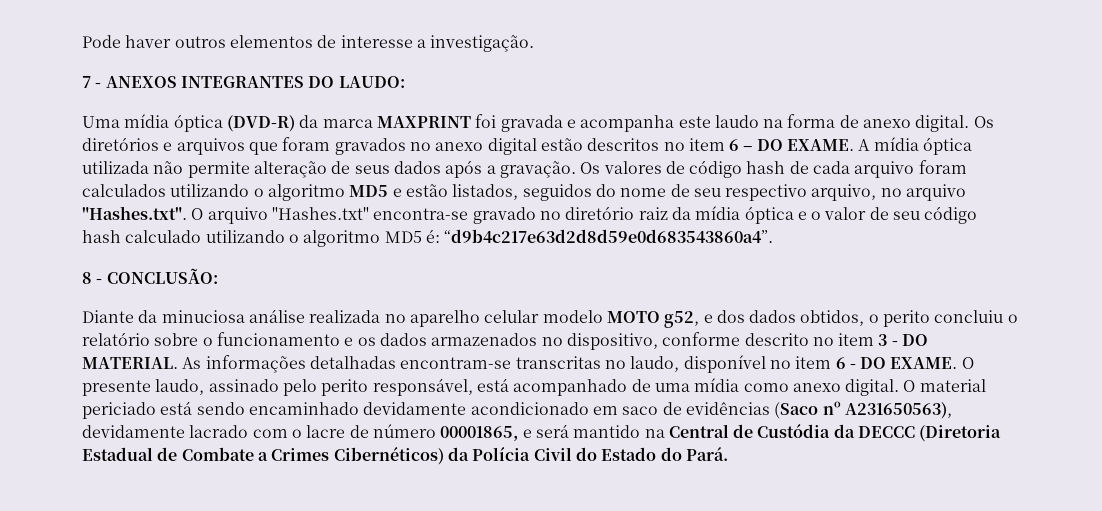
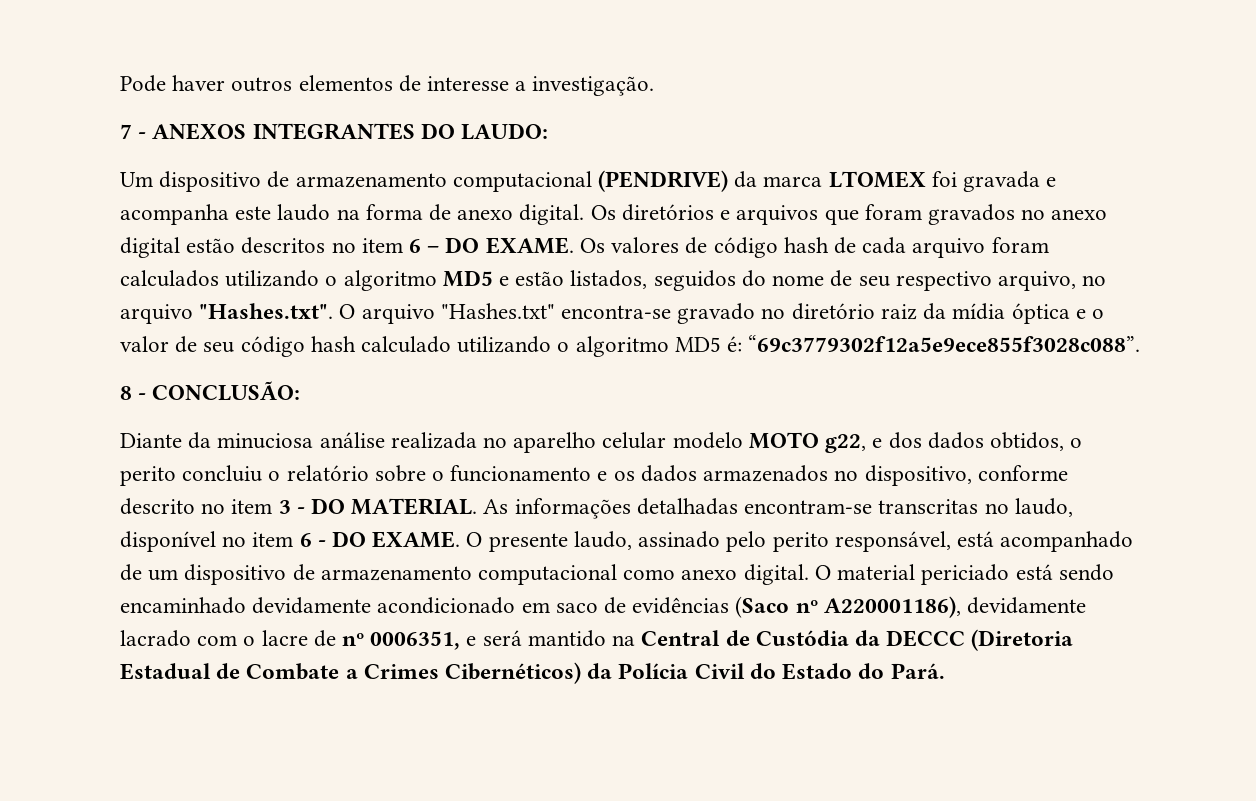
- Uma mídia óptica (DVD-R) da marca MAXPRINT foi gravada e acompanha este laudo na forma de anexo digital.
+ Um dispositivo de armazenamento computacional (PENDRIVE) da marca LTOMEX foi gravada e acompanha este laudo na forma de anexo digital.
- A mídia óptica utilizada não permite alteração de seus dados após a gravação.
- Os valores de código hash de cada arquivo foram calculados utilizando o algoritmo MD5 e estão listados, seguidos do nome de seu respectivo arquivo, no arquivo "Hashes.txt". O arquivo "Hashes.txt" encontra-se gravado no diretório raiz da mídia óptica e o valor de seu código hash calculado utilizando o algoritmo MD5 é: “d9b4c217e63d2d8d59e0d683543860a4”.
+ Os valores de código hash de cada arquivo foram calculados utilizando o algoritmo MD5 e estão listados, seguidos do nome de seu respectivo arquivo, no arquivo "Hashes.txt". O arquivo "Hashes.txt" encontra-se gravado no diretório raiz da mídia óptica e o valor de seu código hash calculado utilizando o algoritmo MD5 é: “69c3779302f12a5e9ece855f3028c088”.
- Diante da minuciosa análise realizada no aparelho celular modelo MOTO g52, e dos dados obtidos, o perito concluiu o relatório sobre o funcionamento e os dados armazenados no dispositivo, conforme descrito no item 3 - DO MATERIAL.
+ Diante da minuciosa análise realizada no aparelho celular modelo MOTO g22, e dos dados obtidos, o perito concluiu o relatório sobre o funcionamento e os dados armazenados no dispositivo, conforme descrito no item 3 - DO MATERIAL.
- O presente laudo, assinado pelo perito responsável, está acompanhado de uma mídia como anexo digital.
+ O presente laudo, assinado pelo perito responsável, está acompanhado de um dispositivo de armazenamento computacional como anexo digital.
- O material periciado está sendo encaminhado devidamente acondicionado em saco de evidências (Saco nº A231650563), devidamente lacrado com o lacre de número 00001865, e será mantido na Central de Custódia da DECCC (Diretoria Estadual de Combate a Crimes Cibernéticos) da Polícia Civil do Estado do Pará.
+ O material periciado está sendo encaminhado devidamente acondicionado em saco de evidências (Saco nº A220001186), devidamente lacrado com o lacre de nº 0006351, e será mantido na Central de Custódia da DECCC (Diretoria Estadual de Combate a Crimes Cibernéticos) da Polícia Civil do Estado do Pará.

